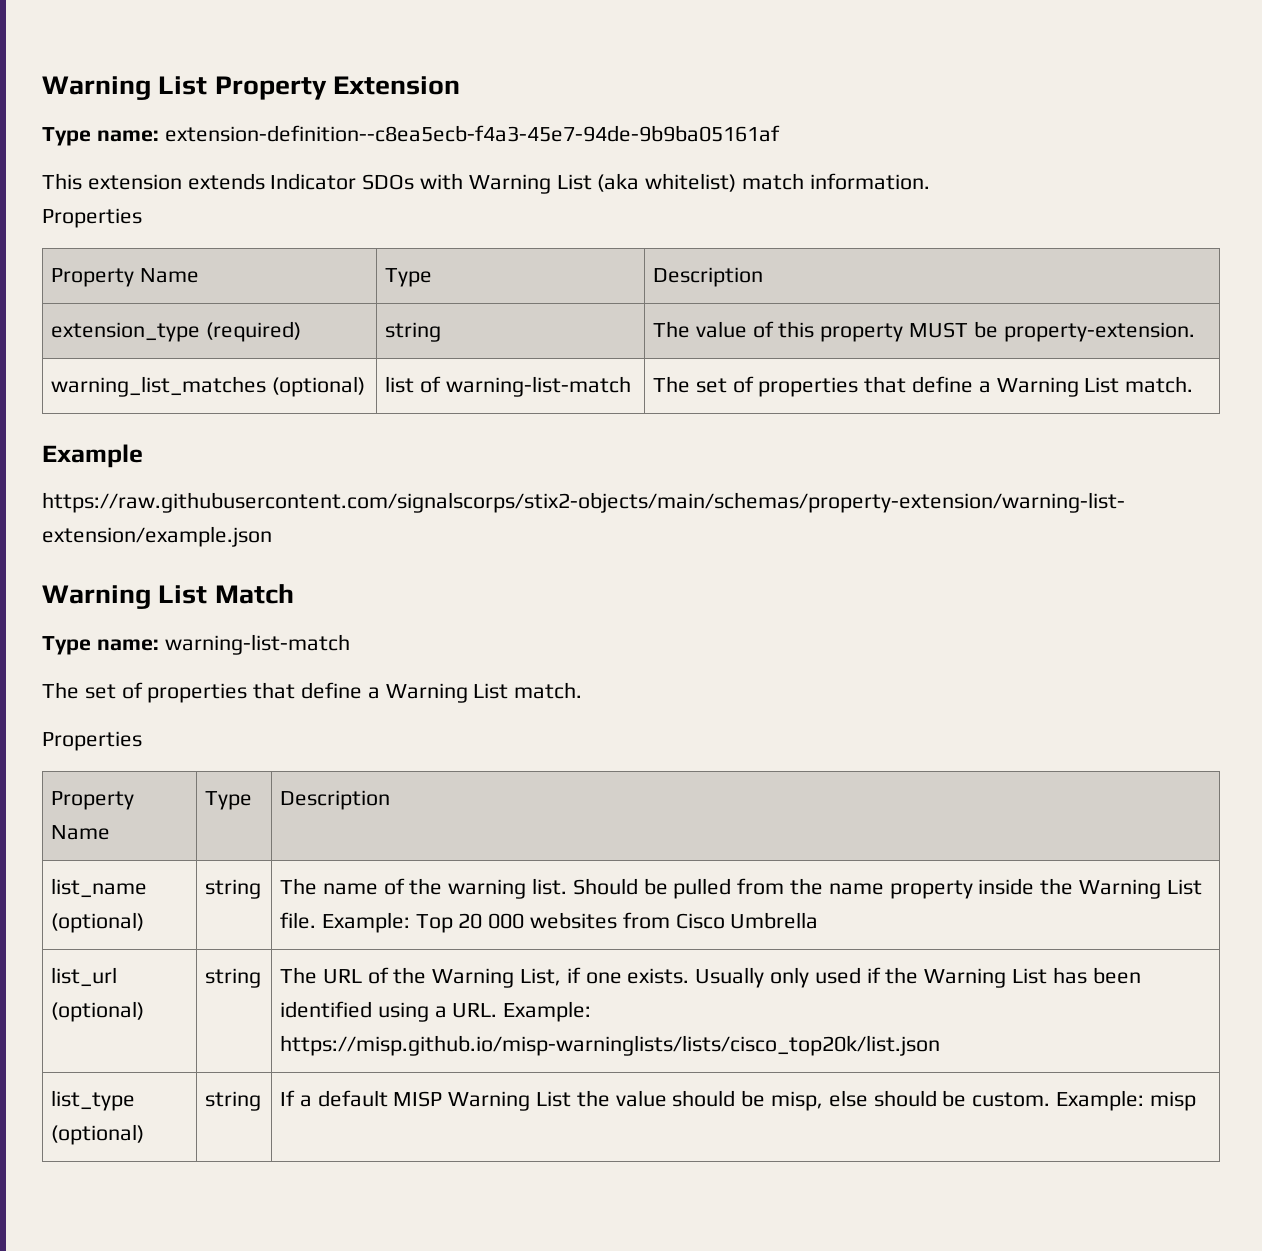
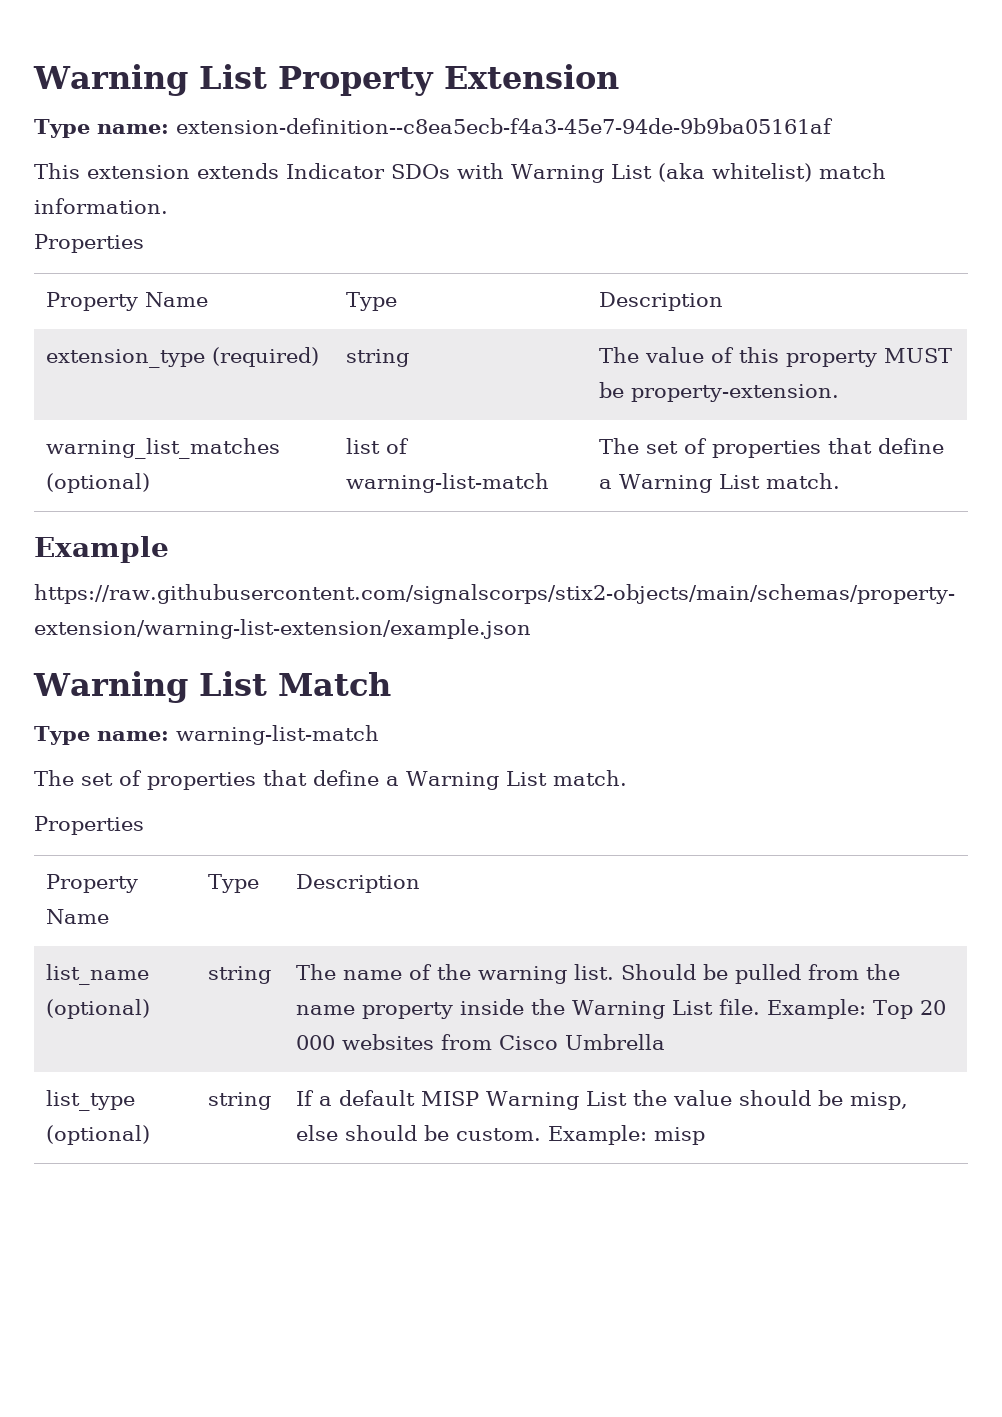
- list_url (optional) | string | The URL of the Warning List, if one exists. Usually only used if the Warning List has been identified using a URL. Example: https://misp.github.io/misp-warninglists/lists/cisco_top20k/list.json

